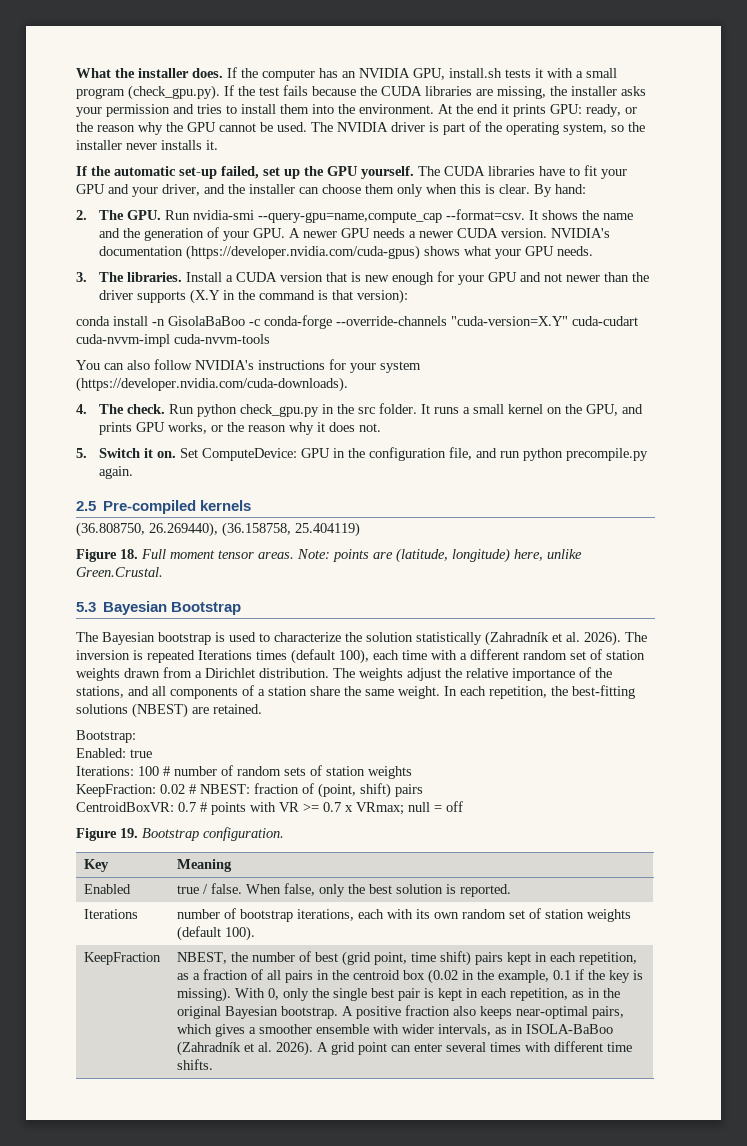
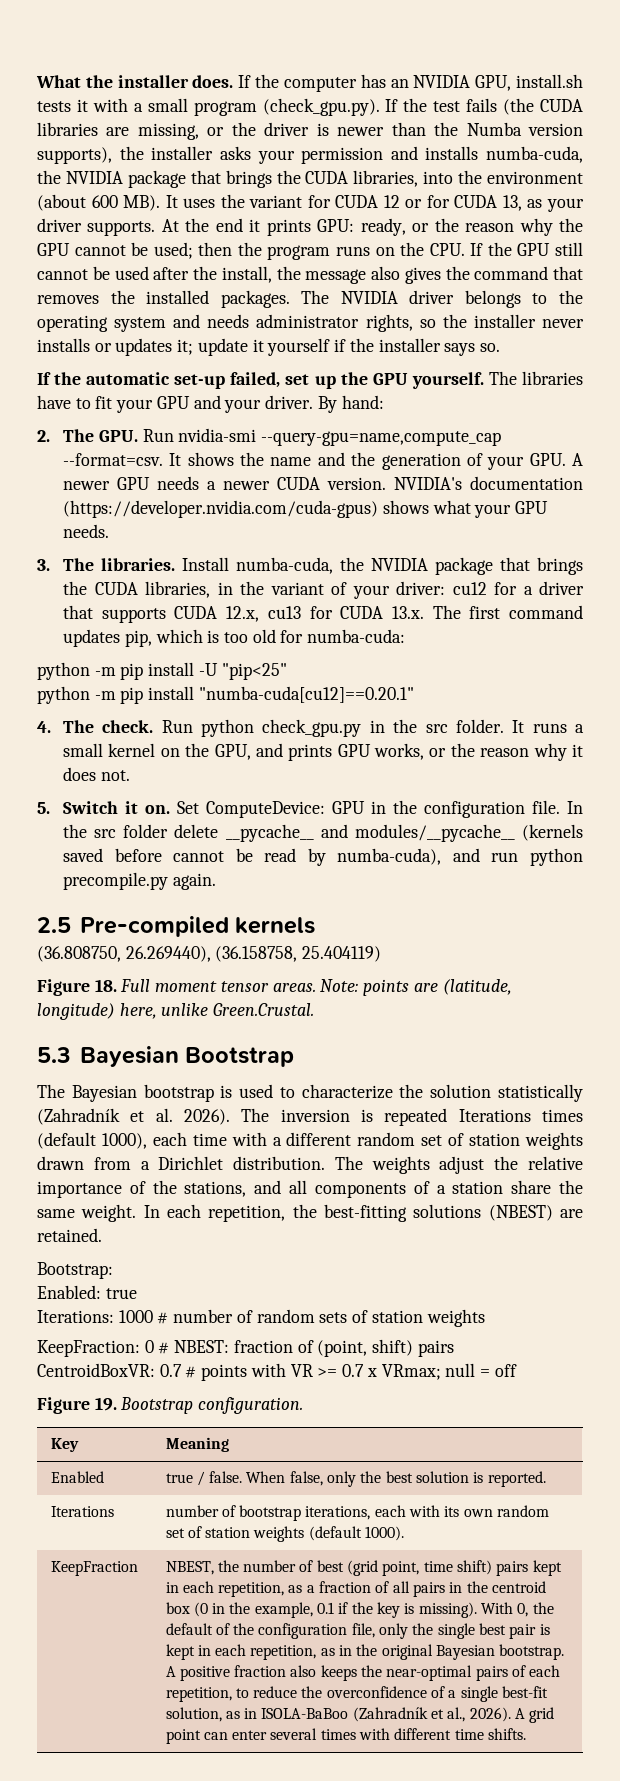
- If the computer has an NVIDIA GPU, install.sh tests it with a small program (check_gpu.py). If the test fails because the CUDA libraries are missing, the installer asks your permission and tries to install them into the environment.
+ If the computer has an NVIDIA GPU, install.sh tests it with a small program (check_gpu.py). If the test fails (the CUDA libraries are missing, or the driver is newer than the Numba version supports), the installer asks your permission and installs numba-cuda, the NVIDIA package that brings the CUDA libraries, into the environment (about 600 MB). It uses the variant for CUDA 12 or for CUDA 13, as your driver supports.
- At the end it prints GPU: ready, or the reason why the GPU cannot be used. The NVIDIA driver is part of the operating system, so the installer never installs it.
+ At the end it prints GPU: ready, or the reason why the GPU cannot be used; then the program runs on the CPU. If the GPU still cannot be used after the install, the message also gives the command that removes the installed packages. The NVIDIA driver belongs to the operating system and needs administrator rights, so the installer never installs or updates it; update it yourself if the installer says so.
- The CUDA libraries have to fit your GPU and your driver, and the installer can choose them only when this is clear.
+ The libraries have to fit your GPU and your driver.
- Install a CUDA version that is new enough for your GPU and not newer than the driver supports (X.Y in the command is that version):
- conda install -n GisolaBaBoo -c conda-forge --override-channels "cuda-version=X.Y" cuda-cudart cuda-nvvm-impl cuda-nvvm-tools
- You can also follow NVIDIA's instructions for your system (https://developer.nvidia.com/cuda-downloads).
+ Install numba-cuda, the NVIDIA package that brings the CUDA libraries, in the variant of your driver: cu12 for a driver that supports CUDA 12.x, cu13 for CUDA 13.x. The first command updates pip, which is too old for numba-cuda:
+ python -m pip install -U "pip<25"
+ python -m pip install "numba-cuda[cu12]==0.20.1"
- Set ComputeDevice: GPU in the configuration file, and run python precompile.py again.
+ Set ComputeDevice: GPU in the configuration file. In the src folder delete __pycache__ and modules/__pycache__ (kernels saved before cannot be read by numba-cuda), and run python precompile.py again.
- The inversion is repeated Iterations times (default 100), each time with a different random set of station weights drawn from a Dirichlet distribution.
+ The inversion is repeated Iterations times (default 1000), each time with a different random set of station weights drawn from a Dirichlet distribution.
- Iterations: 100 # number of random sets of station weights
+ Iterations: 1000 # number of random sets of station weights
- KeepFraction: 0.02 # NBEST: fraction of (point, shift) pairs
+ KeepFraction: 0 # NBEST: fraction of (point, shift) pairs
- Iterations | number of bootstrap iterations, each with its own random set of station weights (default 100).
+ Iterations | number of bootstrap iterations, each with its own random set of station weights (default 1000).
- NBEST, the number of best (grid point, time shift) pairs kept in each repetition, as a fraction of all pairs in the centroid box (0.02 in the example, 0.1 if the key is missing).
+ NBEST, the number of best (grid point, time shift) pairs kept in each repetition, as a fraction of all pairs in the centroid box (0 in the example, 0.1 if the key is missing).
- With 0, only the single best pair is kept in each repetition, as in the original Bayesian bootstrap.
+ With 0, the default of the configuration file, only the single best pair is kept in each repetition, as in the original Bayesian bootstrap.
- A positive fraction also keeps near-optimal pairs, which gives a smoother ensemble with wider intervals, as in ISOLA-BaBoo (Zahradník et al. 2026).
+ A positive fraction also keeps the near-optimal pairs of each repetition, to reduce the overconfidence of a single best-fit solution, as in ISOLA-BaBoo (Zahradník et al., 2026).

